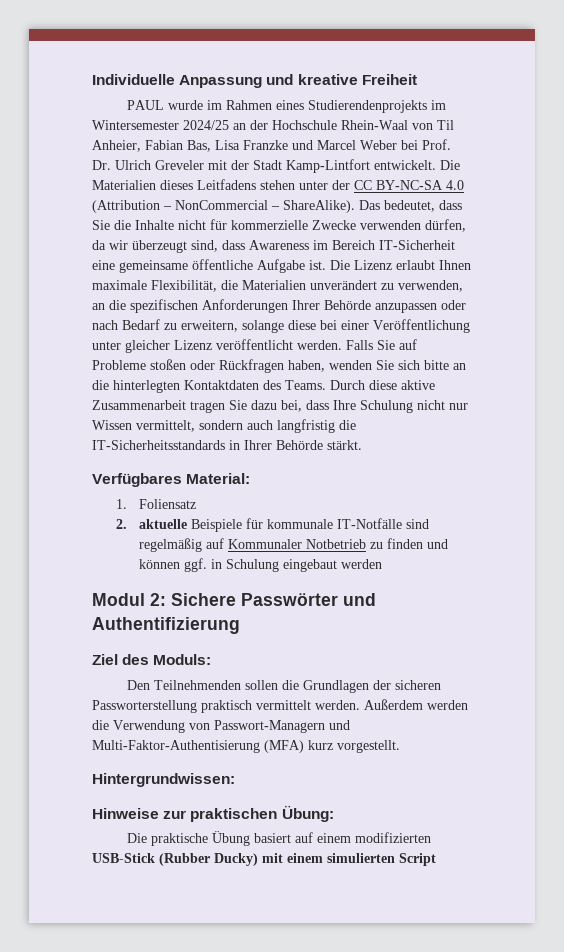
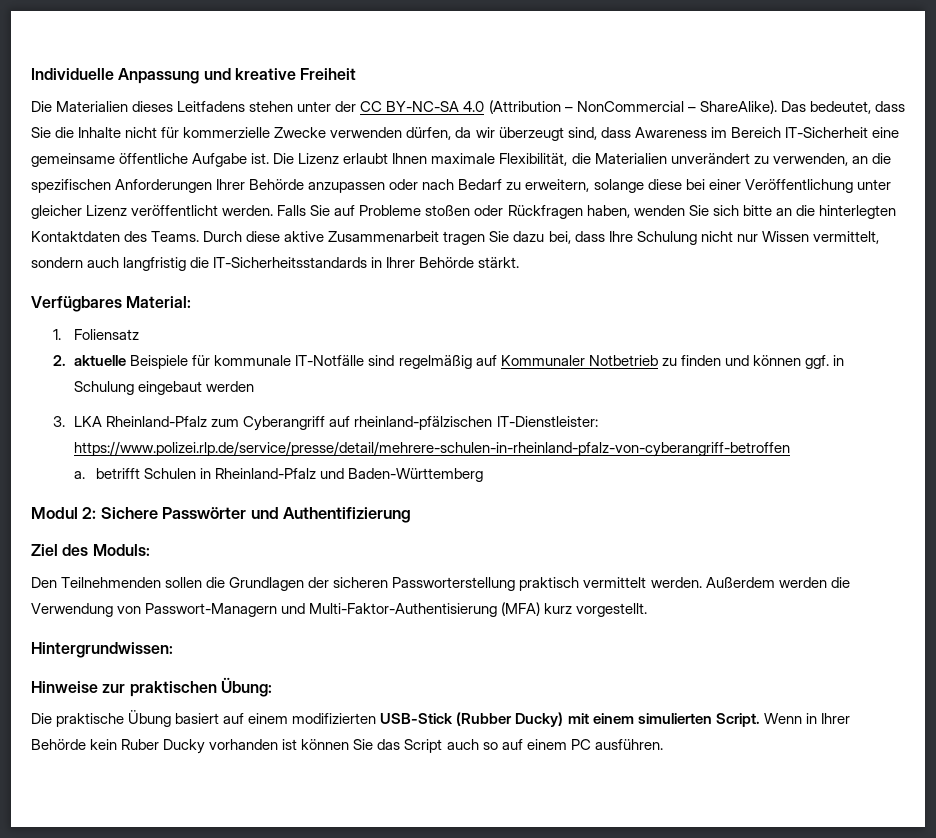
- PAUL wurde im Rahmen eines Studierendenprojekts im Wintersemester 2024/25 an der Hochschule Rhein-Waal von Til Anheier, Fabian Bas, Lisa Franzke und Marcel Weber bei Prof. Dr. Ulrich Greveler mit der Stadt Kamp-Lintfort entwickelt.
+ 3. LKA Rheinland-Pfalz zum Cyberangriff auf rheinland-pfälzischen IT-Dienstleister: https://www.polizei.rlp.de/service/presse/detail/mehrere-schulen-in-rheinland-pfalz-von-cyberangriff-betroffen
+ a. betrifft Schulen in Rheinland-Pfalz und Baden-Württemberg
- Die praktische Übung basiert auf einem modifizierten USB-Stick (Rubber Ducky) mit einem simulierten Script
+ Die praktische Übung basiert auf einem modifizierten USB-Stick (Rubber Ducky) mit einem simulierten Script. Wenn in Ihrer Behörde kein Ruber Ducky vorhanden ist können Sie das Script auch so auf einem PC ausführen.

